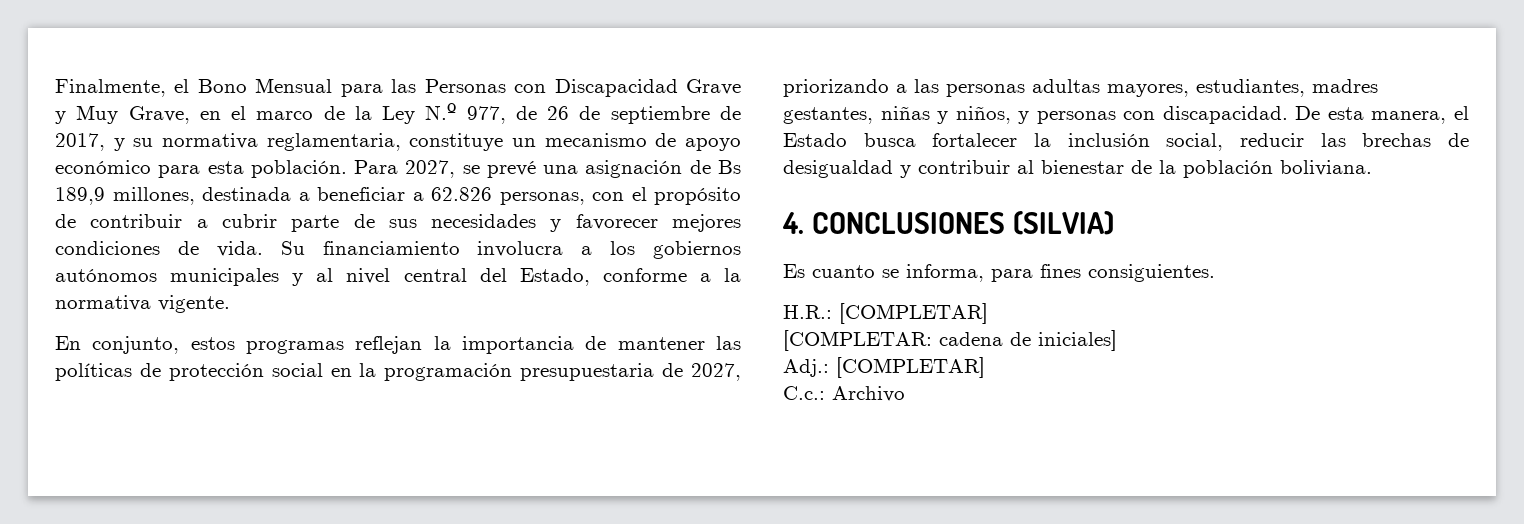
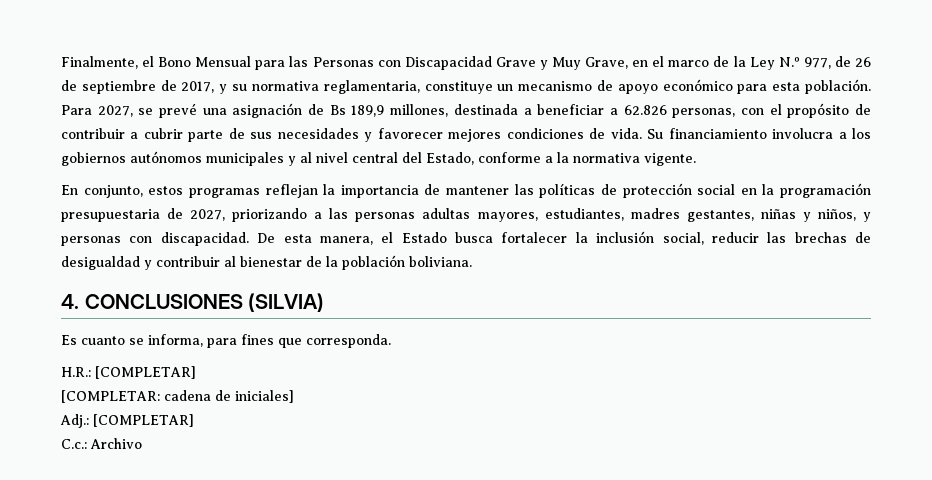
- Es cuanto se informa, para fines consiguientes.
+ Es cuanto se informa, para fines que corresponda.

